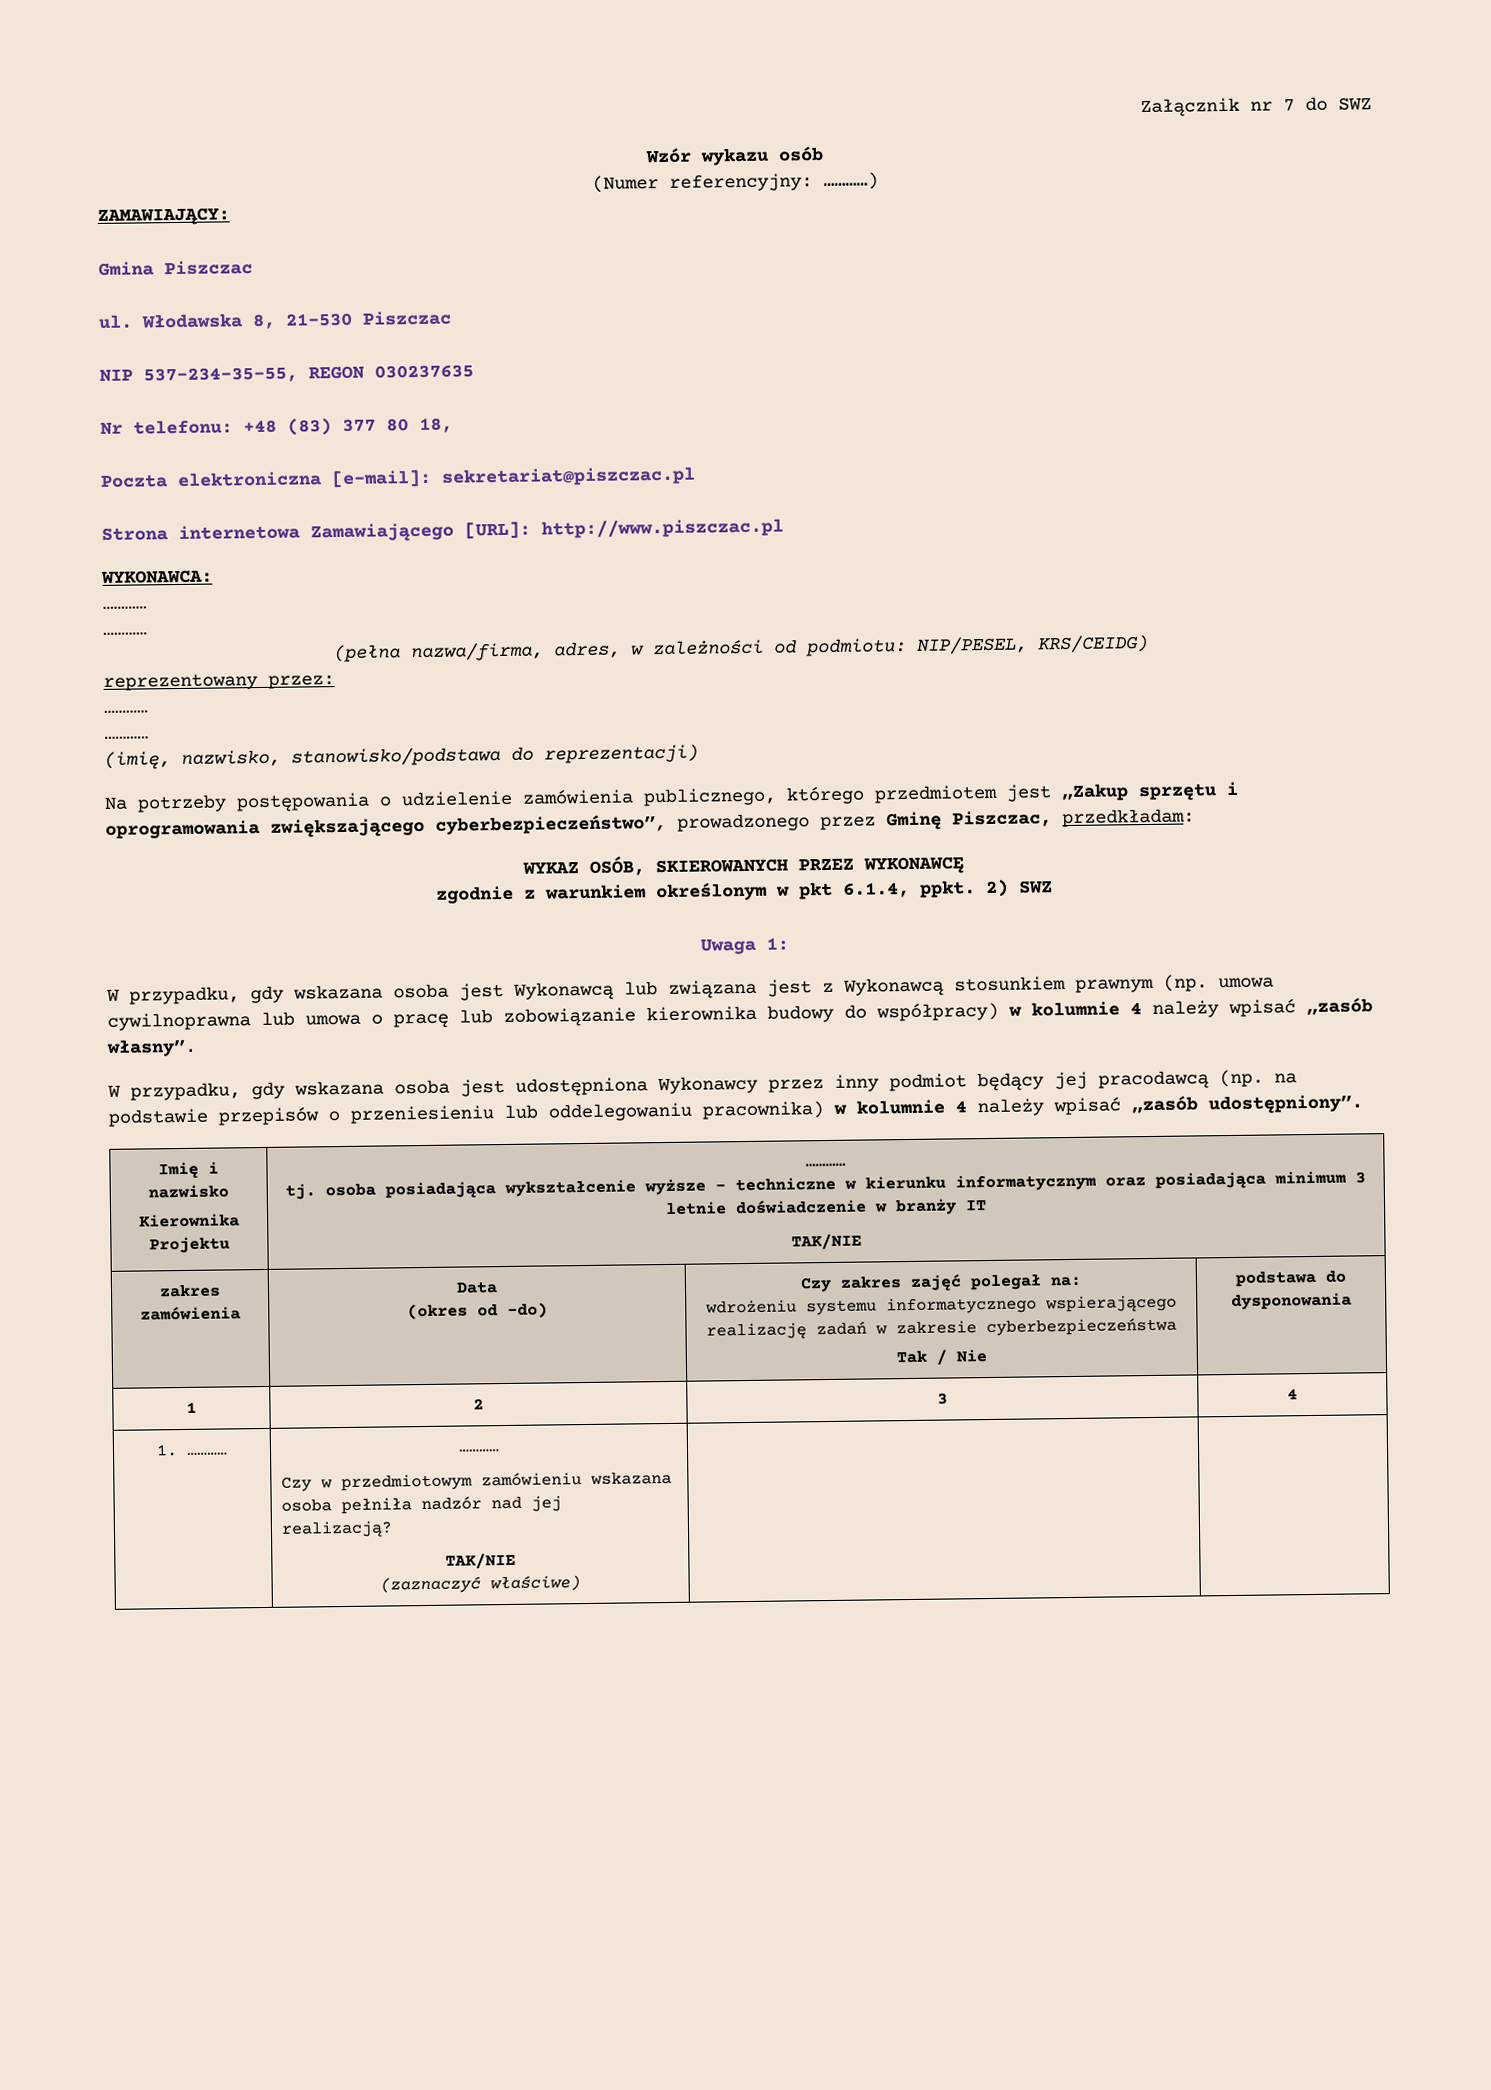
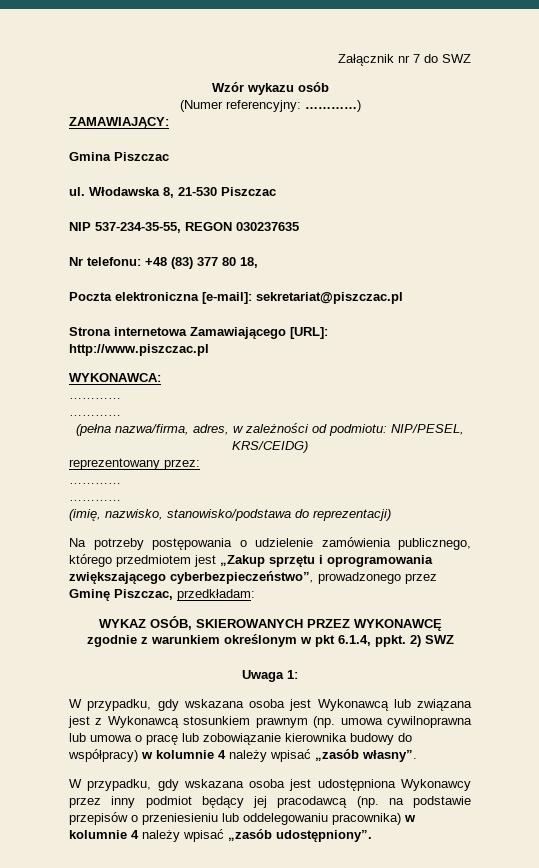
- Imię i nazwisko
- Kierownika Projektu | …………
- tj. osoba posiadająca wykształcenie wyższe – techniczne w kierunku informatycznym oraz posiadająca minimum 3 letnie doświadczenie w branży IT
- TAK/NIE
- zakres zamówienia | Data
- (okres od -do) | Czy zakres zajęć polegał na:
- wdrożeniu systemu informatycznego wspierającego realizację zadań w zakresie cyberbezpieczeństwa
- Tak / Nie | podstawa do dysponowania
- 1 | 2 | 3 | 4
- 1. ………… | …………
- Czy w przedmiotowym zamówieniu wskazana osoba pełniła nadzór nad jej realizacją?
- TAK/NIE
- (zaznaczyć właściwe) | |

